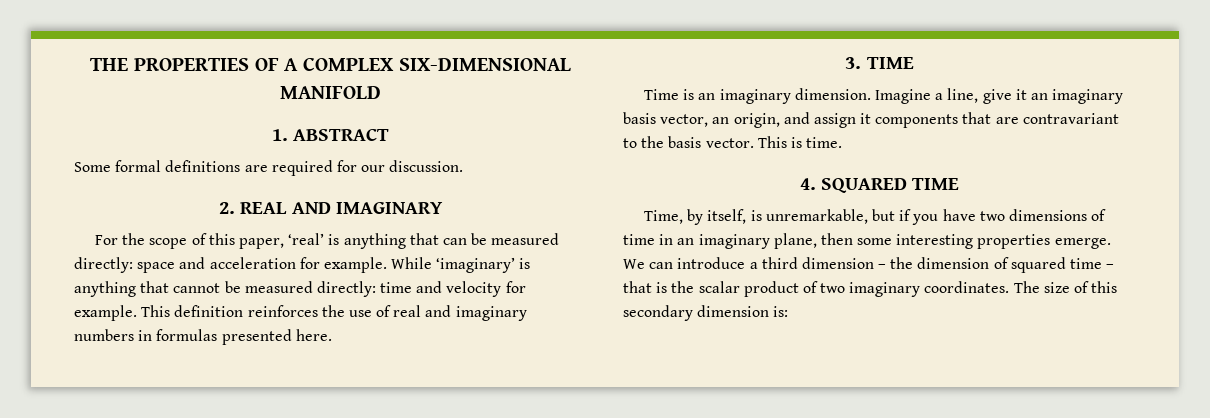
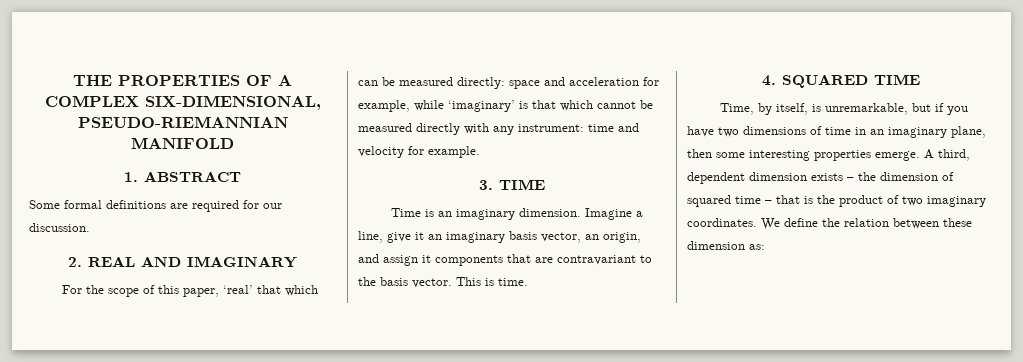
- THE PROPERTIES OF A COMPLEX SIX-DIMENSIONAL MANIFOLD
+ THE PROPERTIES OF A COMPLEX SIX-DIMENSIONAL, PSEUDO-RIEMANNIAN MANIFOLD
- For the scope of this paper, ‘real’ is anything that can be measured directly: space and acceleration for example. While ‘imaginary’ is anything that cannot be measured directly: time and velocity for example. This definition reinforces the use of real and imaginary numbers in formulas presented here.
+ For the scope of this paper, ‘real’ that which can be measured directly: space and acceleration for example, while ‘imaginary’ is that which cannot be measured directly with any instrument: time and velocity for example.
- We can introduce a third dimension – the dimension of squared time – that is the scalar product of two imaginary coordinates.
+ A third, dependent dimension exists – the dimension of squared time – that is the product of two imaginary coordinates.
- The size of this secondary dimension is:
+ We define the relation between these dimension as:

